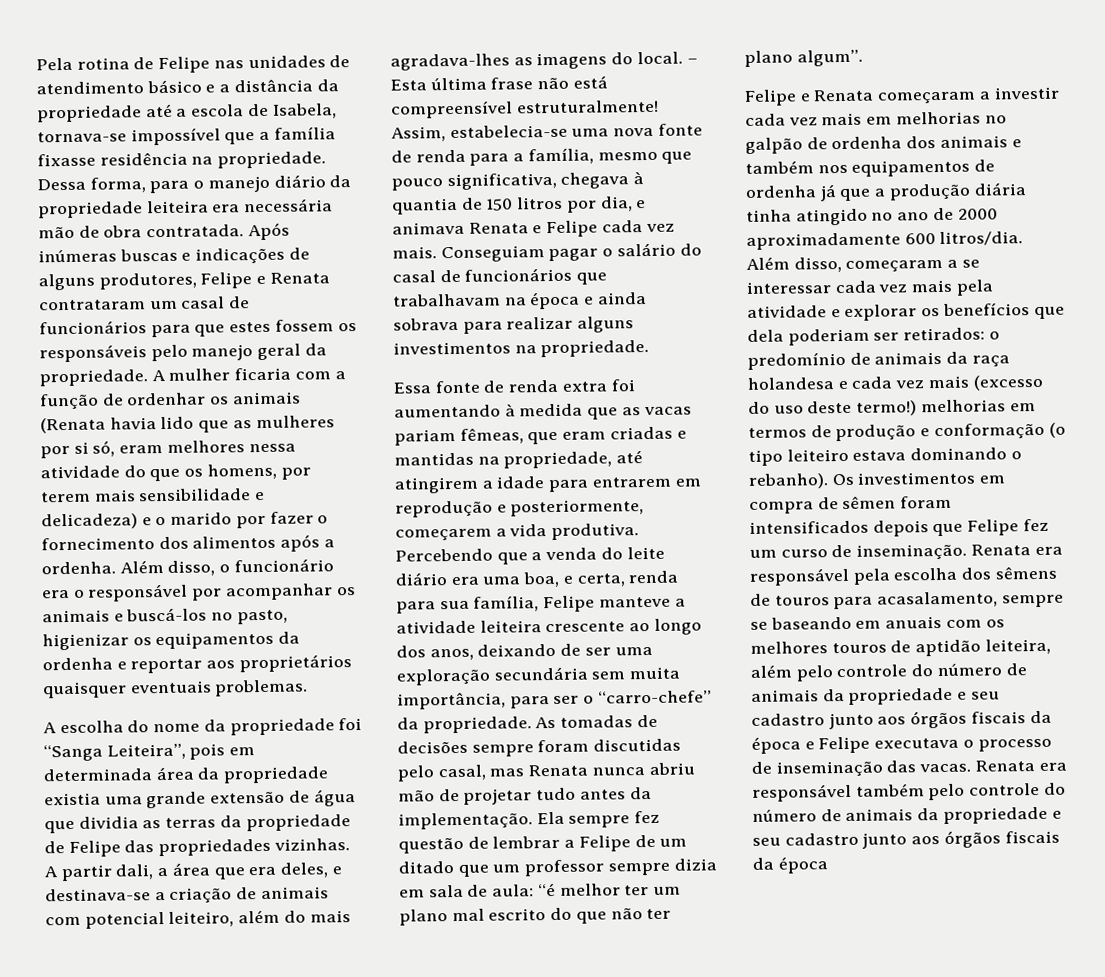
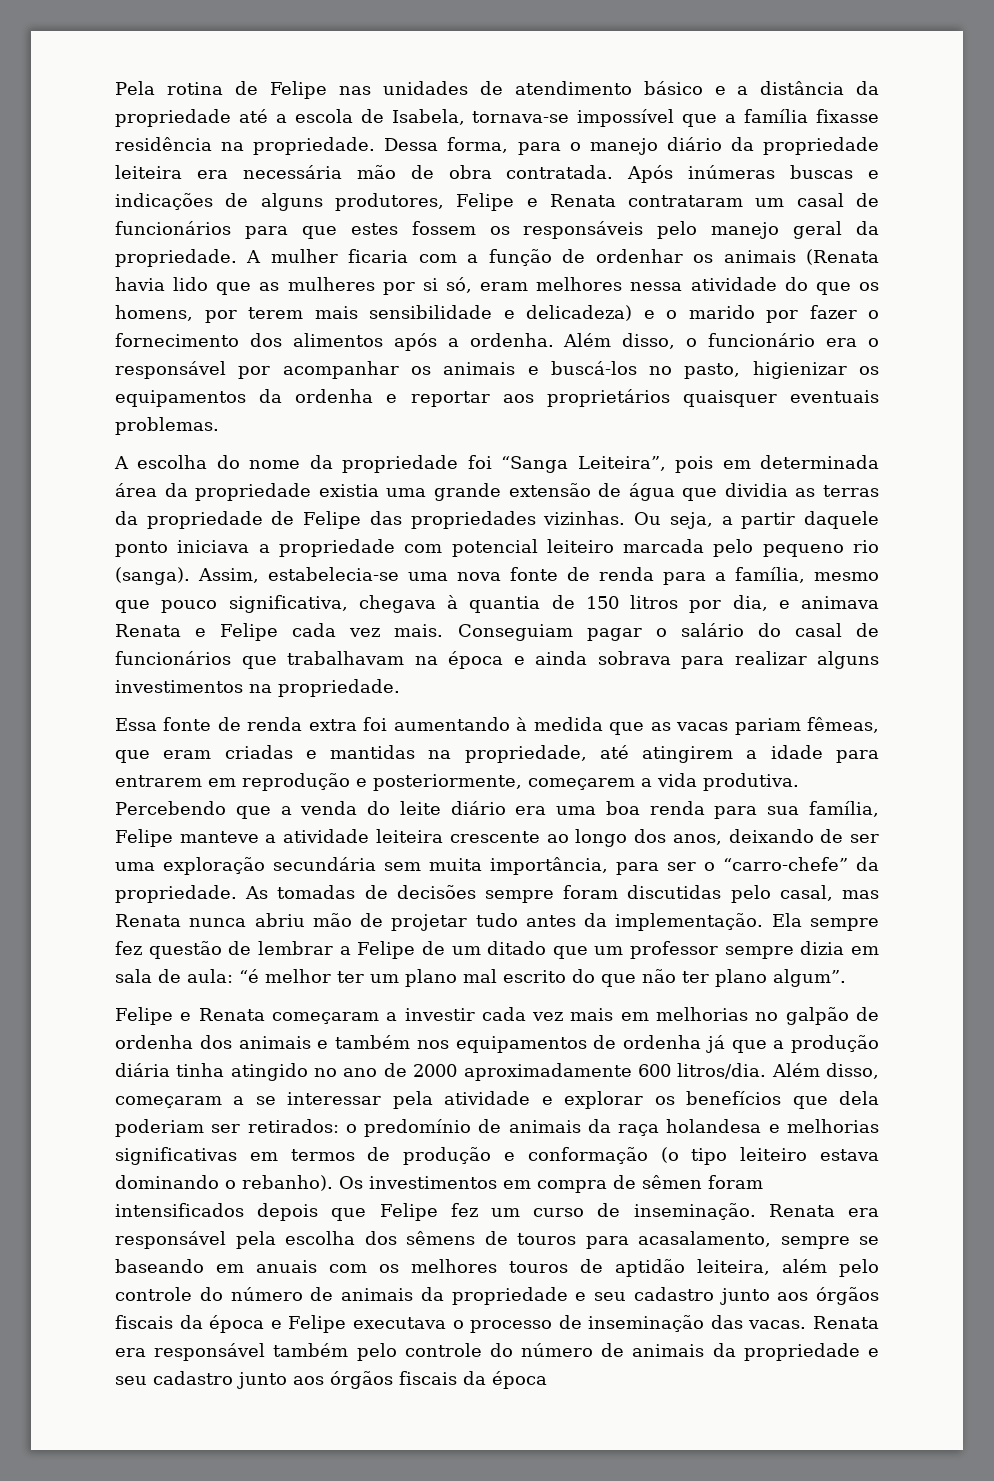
- A partir dali, a área que era deles, e destinava-se a criação de animais com potencial leiteiro, além do mais agradava-lhes as imagens do local. – Esta última frase não está compreensível estruturalmente!
+ Ou seja, a partir daquele ponto iniciava a propriedade com potencial leiteiro marcada pelo pequeno rio (sanga).
- Percebendo que a venda do leite diário era uma boa, e certa, renda para sua família, Felipe manteve a atividade leiteira crescente ao longo dos anos, deixando de ser uma exploração secundária sem muita importância, para ser o “carro-chefe” da propriedade.
+ Percebendo que a venda do leite diário era uma boa renda para sua família, Felipe manteve a atividade leiteira crescente ao longo dos anos, deixando de ser uma exploração secundária sem muita importância, para ser o “carro-chefe” da propriedade.
- Além disso, começaram a se interessar cada vez mais pela atividade e explorar os benefícios que dela poderiam ser retirados: o predomínio de animais da raça holandesa e cada vez mais (excesso do uso deste termo!) melhorias em termos de produção e conformação (o tipo leiteiro estava dominando o rebanho).
+ Além disso, começaram a se interessar pela atividade e explorar os benefícios que dela poderiam ser retirados: o predomínio de animais da raça holandesa e melhorias significativas em termos de produção e conformação (o tipo leiteiro estava dominando o rebanho).

